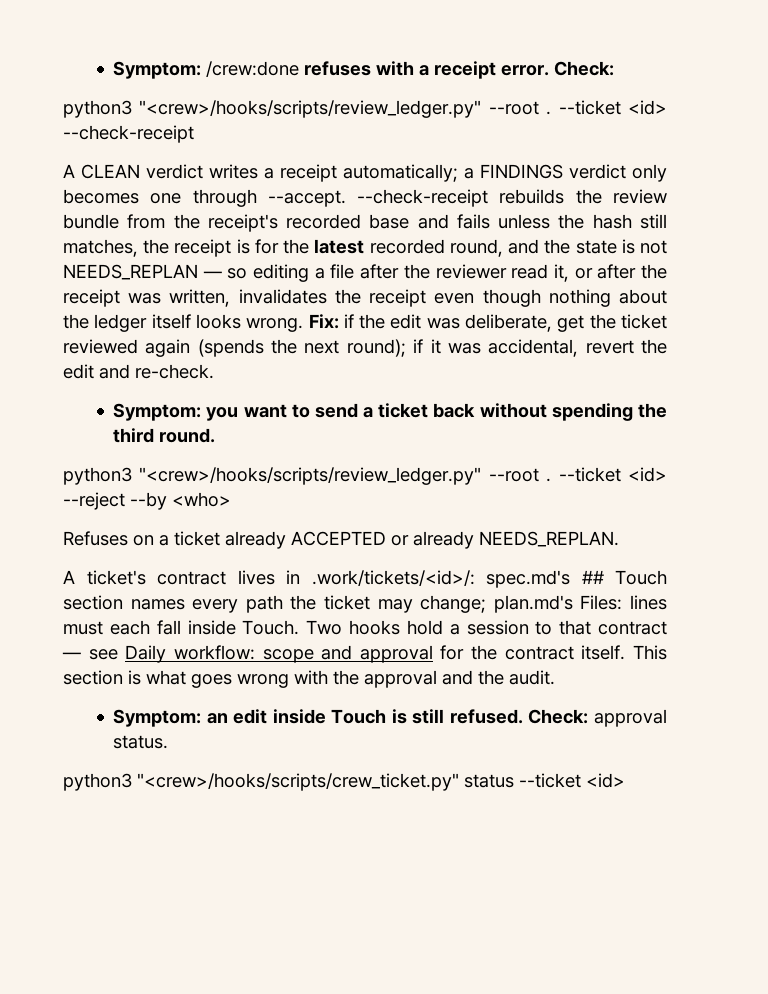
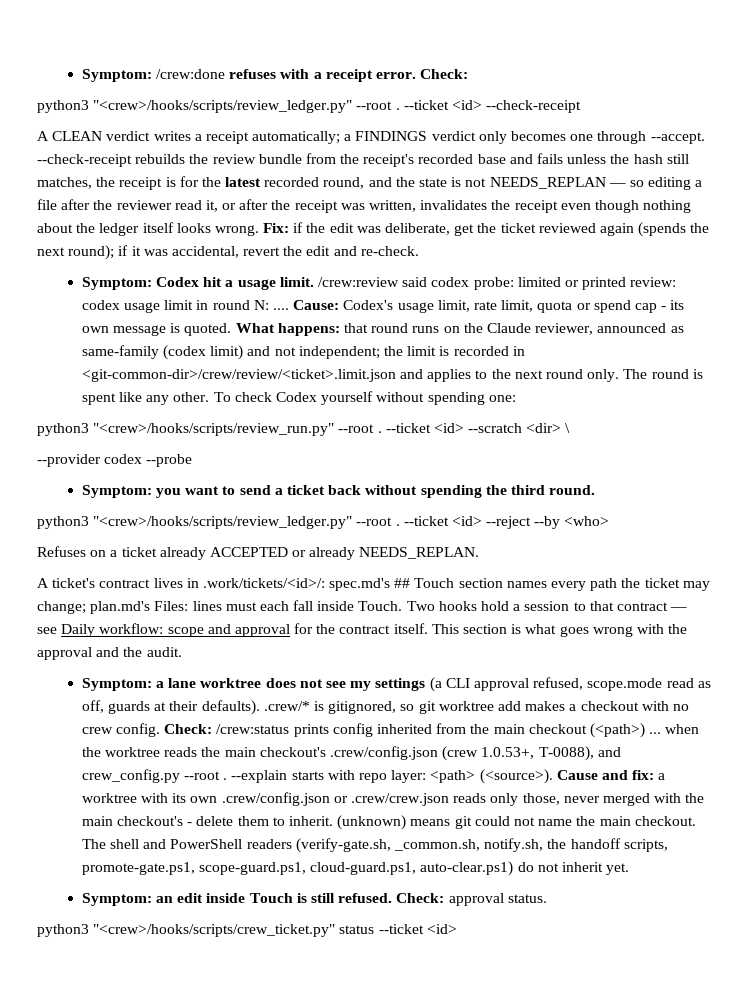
+ Symptom: Codex hit a usage limit. /crew:review said codex probe: limited or printed review: codex usage limit in round N: .... Cause: Codex's usage limit, rate limit, quota or spend cap - its own message is quoted. What happens: that round runs on the Claude reviewer, announced as same-family (codex limit) and not independent; the limit is recorded in <git-common-dir>/crew/review/<ticket>.limit.json and applies to the next round only. The round is spent like any other. To check Codex yourself without spending one:
+ python3 "<crew>/hooks/scripts/review_run.py" --root . --ticket <id> --scratch <dir> \
+ --provider codex --probe
+ Symptom: a lane worktree does not see my settings (a CLI approval refused, scope.mode read as off, guards at their defaults). .crew/* is gitignored, so git worktree add makes a checkout with no crew config. Check: /crew:status prints config inherited from the main checkout (<path>) ... when the worktree reads the main checkout's .crew/config.json (crew 1.0.53+, T-0088), and crew_config.py --root . --explain starts with repo layer: <path> (<source>). Cause and fix: a worktree with its own .crew/config.json or .crew/crew.json reads only those, never merged with the main checkout's - delete them to inherit. (unknown) means git could not name the main checkout. The shell and PowerShell readers (verify-gate.sh, _common.sh, notify.sh, the handoff scripts, promote-gate.ps1, scope-guard.ps1, cloud-guard.ps1, auto-clear.ps1) do not inherit yet.

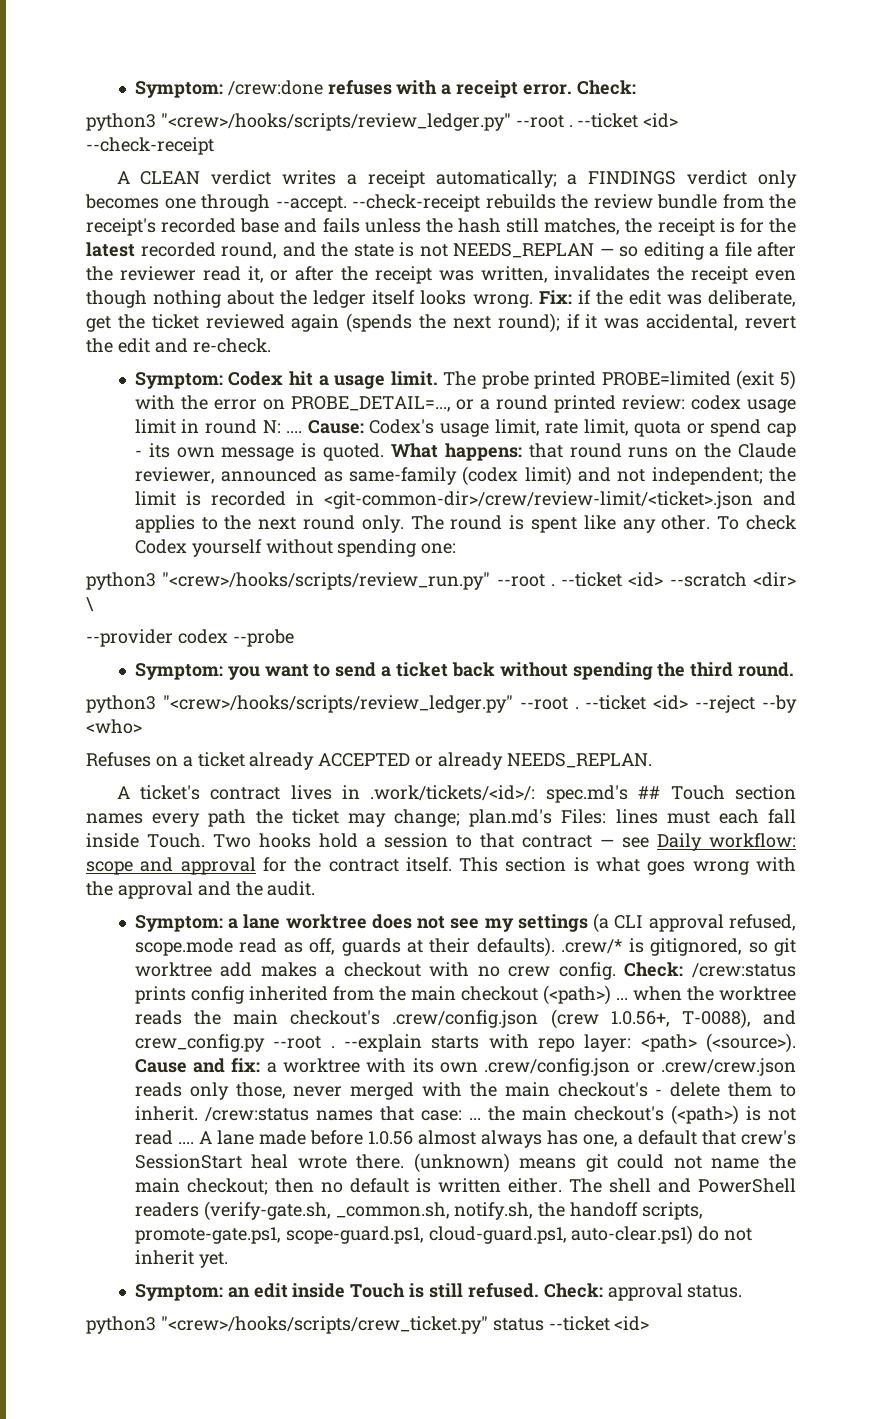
- /crew:review said codex probe: limited or printed review: codex usage limit in round N: ....
+ The probe printed PROBE=limited (exit 5) with the error on PROBE_DETAIL=..., or a round printed review: codex usage limit in round N: ....
- What happens: that round runs on the Claude reviewer, announced as same-family (codex limit) and not independent; the limit is recorded in <git-common-dir>/crew/review/<ticket>.limit.json and applies to the next round only.
+ What happens: that round runs on the Claude reviewer, announced as same-family (codex limit) and not independent; the limit is recorded in <git-common-dir>/crew/review-limit/<ticket>.json and applies to the next round only.
- Check: /crew:status prints config inherited from the main checkout (<path>) ... when the worktree reads the main checkout's .crew/config.json (crew 1.0.53+, T-0088), and crew_config.py --root .
+ Check: /crew:status prints config inherited from the main checkout (<path>) ... when the worktree reads the main checkout's .crew/config.json (crew 1.0.56+, T-0088), and crew_config.py --root .
+ /crew:status names that case: ... the main checkout's (<path>) is not read .... A lane made before 1.0.56 almost always has one, a default that crew's SessionStart heal wrote there.
- (unknown) means git could not name the main checkout.
+ (unknown) means git could not name the main checkout; then no default is written either.

